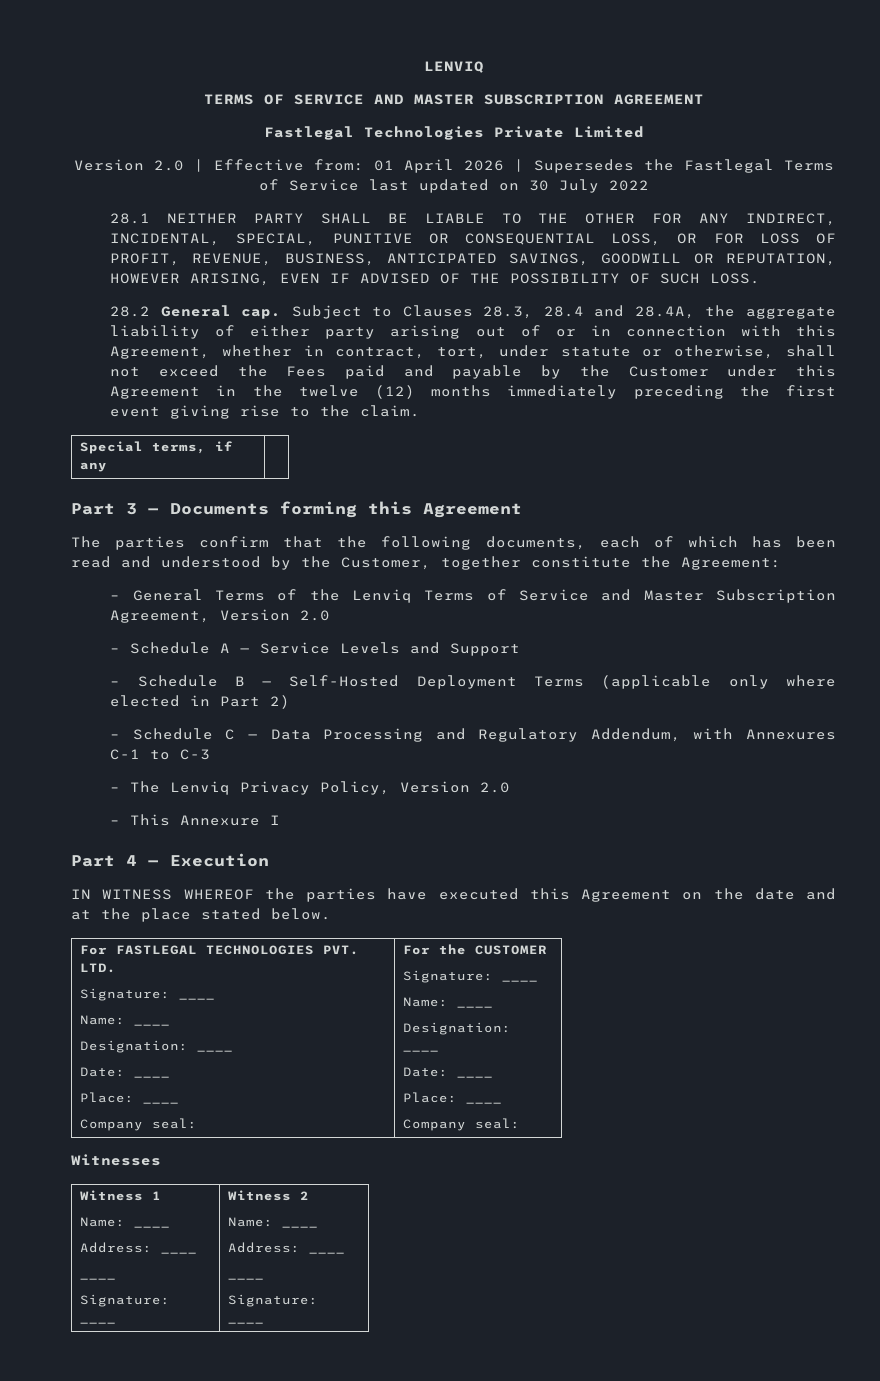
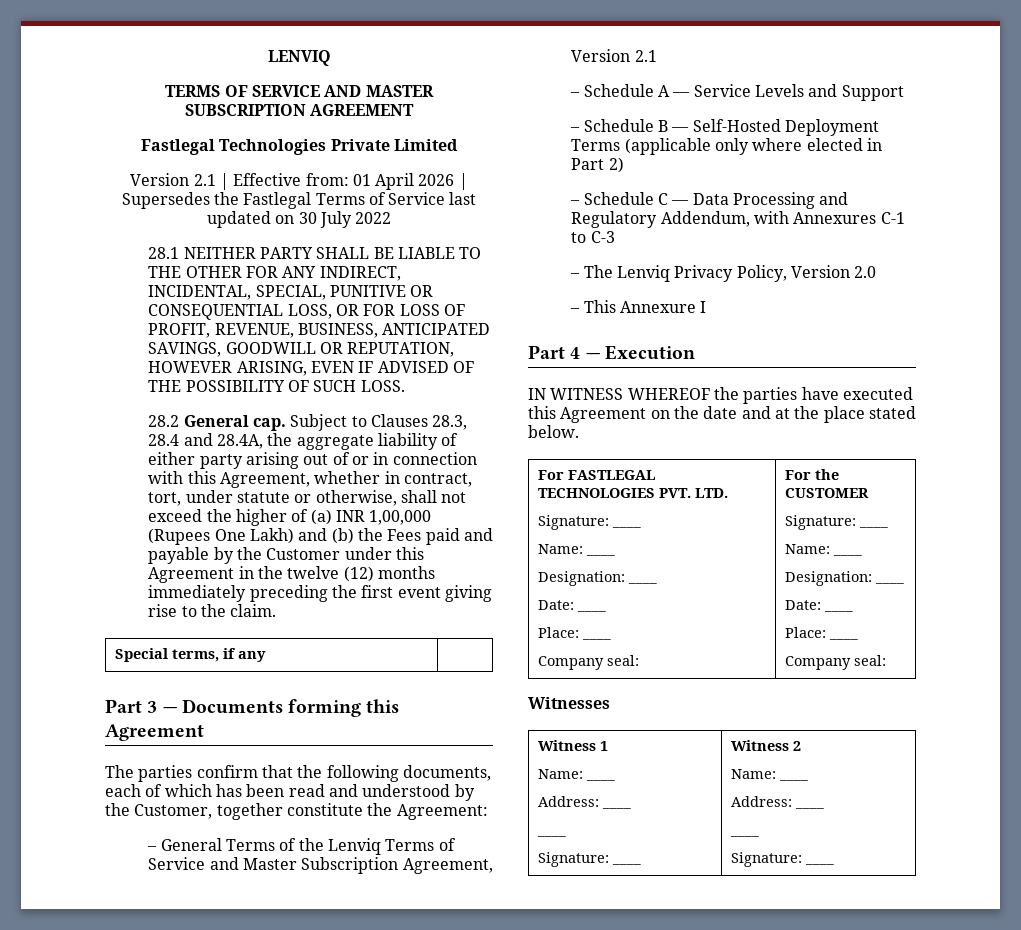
- Version 2.0 | Effective from: 01 April 2026 | Supersedes the Fastlegal Terms of Service last updated on 30 July 2022
+ Version 2.1 | Effective from: 01 April 2026 | Supersedes the Fastlegal Terms of Service last updated on 30 July 2022
- Subject to Clauses 28.3, 28.4 and 28.4A, the aggregate liability of either party arising out of or in connection with this Agreement, whether in contract, tort, under statute or otherwise, shall not exceed the Fees paid and payable by the Customer under this Agreement in the twelve (12) months immediately preceding the first event giving rise to the claim.
+ Subject to Clauses 28.3, 28.4 and 28.4A, the aggregate liability of either party arising out of or in connection with this Agreement, whether in contract, tort, under statute or otherwise, shall not exceed the higher of (a) INR 1,00,000 (Rupees One Lakh) and (b) the Fees paid and payable by the Customer under this Agreement in the twelve (12) months immediately preceding the first event giving rise to the claim.
- – General Terms of the Lenviq Terms of Service and Master Subscription Agreement, Version 2.0
+ – General Terms of the Lenviq Terms of Service and Master Subscription Agreement, Version 2.1

